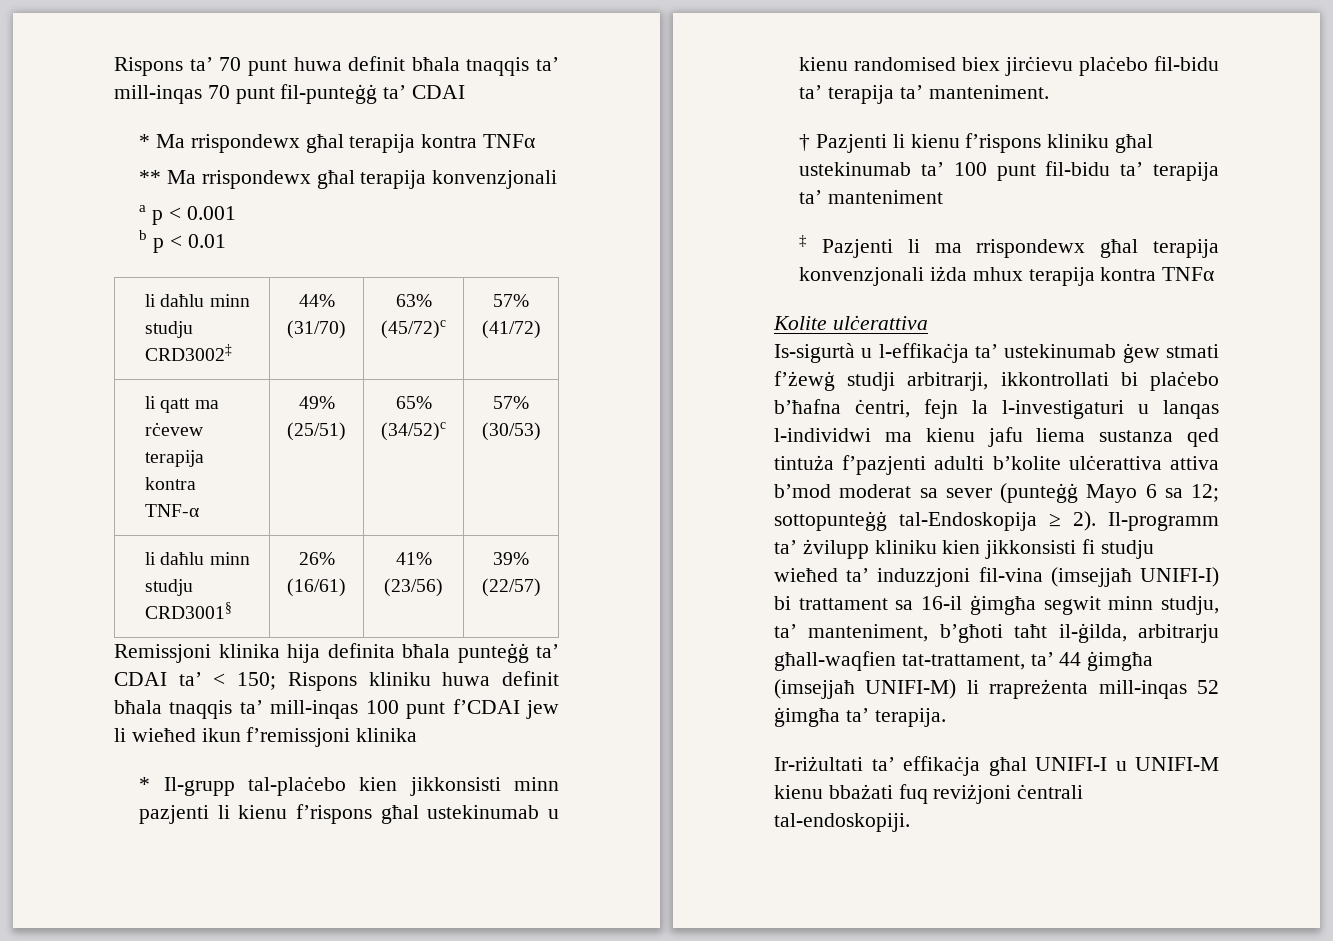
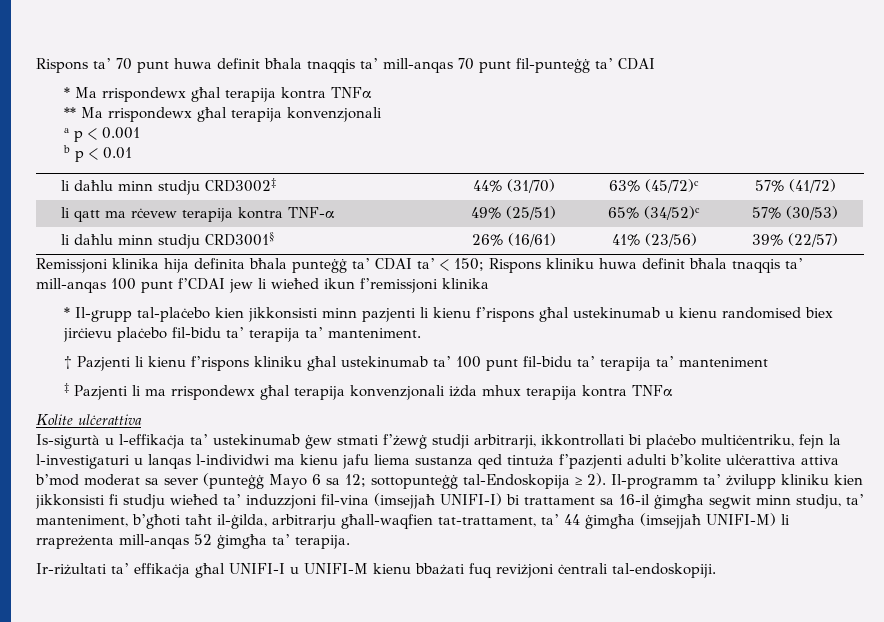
- Rispons ta’ 70 punt huwa definit bħala tnaqqis ta’ mill-inqas 70 punt fil-punteġġ ta’ CDAI
+ Rispons ta’ 70 punt huwa definit bħala tnaqqis ta’ mill-anqas 70 punt fil-punteġġ ta’ CDAI
- Remissjoni klinika hija definita bħala punteġġ ta’ CDAI ta’ < 150; Rispons kliniku huwa definit bħala tnaqqis ta’ mill-inqas 100 punt f’CDAI jew li wieħed ikun f’remissjoni klinika
+ Remissjoni klinika hija definita bħala punteġġ ta’ CDAI ta’ < 150; Rispons kliniku huwa definit bħala tnaqqis ta’ mill-anqas 100 punt f’CDAI jew li wieħed ikun f’remissjoni klinika
- Is-sigurtà u l-effikaċja ta’ ustekinumab ġew stmati f’żewġ studji arbitrarji, ikkontrollati bi plaċebo b’ħafna ċentri, fejn la l-investigaturi u lanqas l-individwi ma kienu jafu liema sustanza qed tintuża f’pazjenti adulti b’kolite ulċerattiva attiva b’mod moderat sa sever (punteġġ Mayo 6 sa 12; sottopunteġġ tal-Endoskopija ≥ 2).
+ Is-sigurtà u l-effikaċja ta’ ustekinumab ġew stmati f’żewġ studji arbitrarji, ikkontrollati bi plaċebo multiċentriku, fejn la l-investigaturi u lanqas l-individwi ma kienu jafu liema sustanza qed tintuża f’pazjenti adulti b’kolite ulċerattiva attiva b’mod moderat sa sever (punteġġ Mayo 6 sa 12; sottopunteġġ tal-Endoskopija ≥ 2).
- Il-programm ta’ żvilupp kliniku kien jikkonsisti fi studju wieħed ta’ induzzjoni fil-vina (imsejjaħ UNIFI-I) bi trattament sa 16-il ġimgħa segwit minn studju, ta’ manteniment, b’għoti taħt il-ġilda, arbitrarju għall-waqfien tat-trattament, ta’ 44 ġimgħa (imsejjaħ UNIFI-M) li rrapreżenta mill-inqas 52 ġimgħa ta’ terapija.
+ Il-programm ta’ żvilupp kliniku kien jikkonsisti fi studju wieħed ta’ induzzjoni fil-vina (imsejjaħ UNIFI-I) bi trattament sa 16-il ġimgħa segwit minn studju, ta’ manteniment, b’għoti taħt il-ġilda, arbitrarju għall-waqfien tat-trattament, ta’ 44 ġimgħa (imsejjaħ UNIFI-M) li rrapreżenta mill-anqas 52 ġimgħa ta’ terapija.

